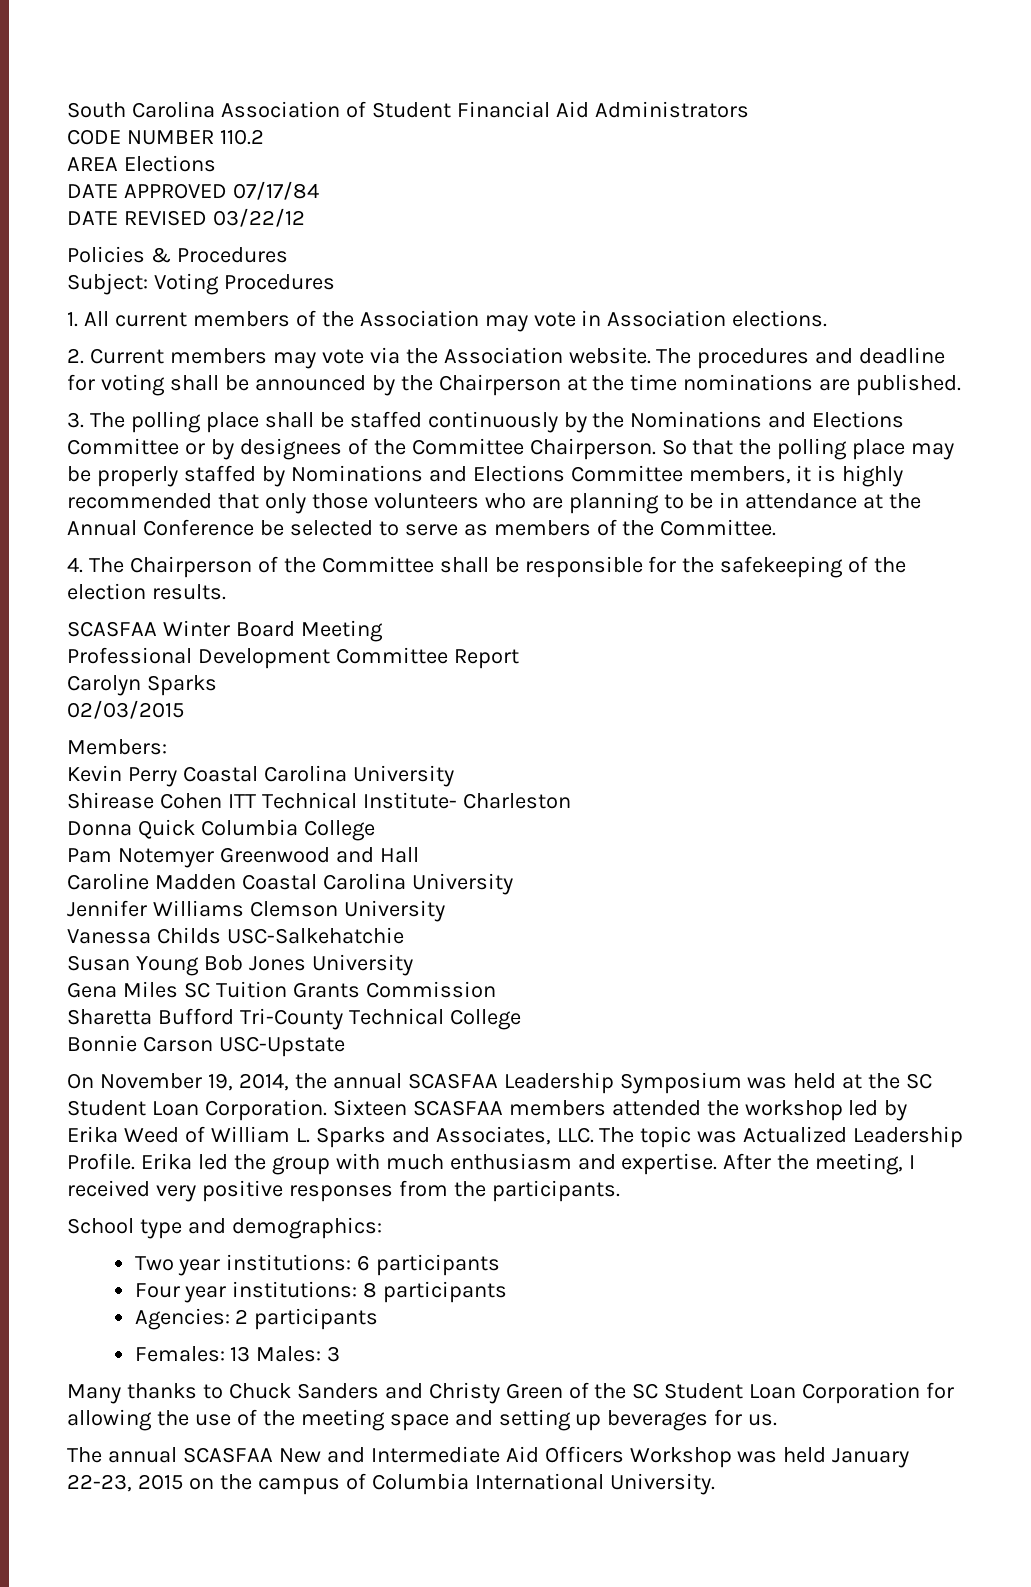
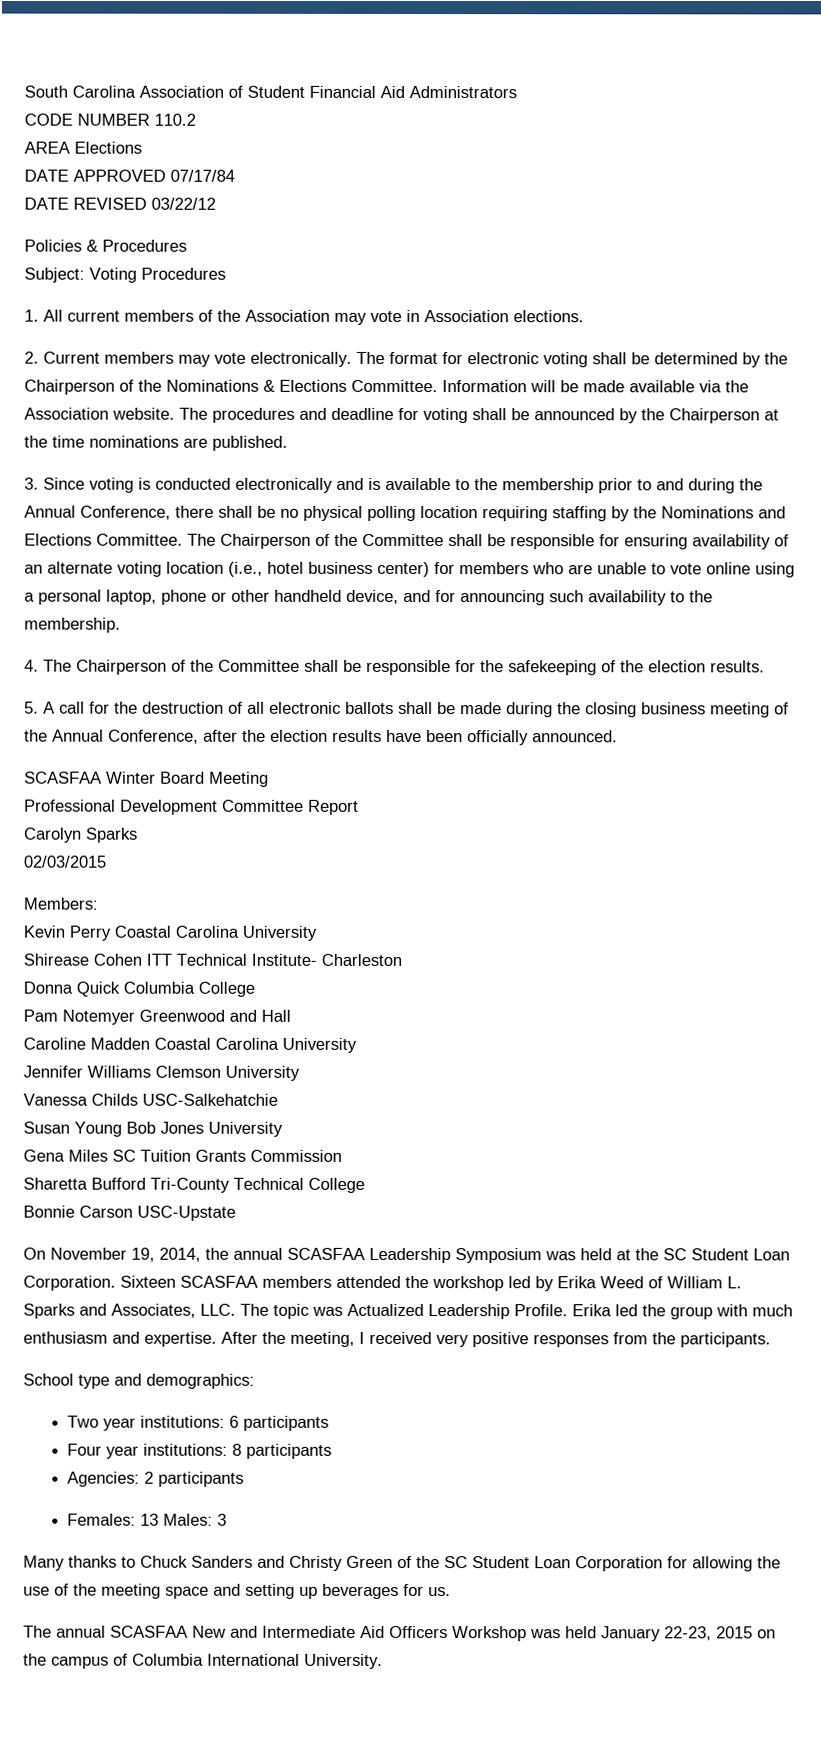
- 2. Current members may vote via the Association website.
+ 2. Current members may vote electronically. The format for electronic voting shall be determined by the Chairperson of the Nominations & Elections Committee. Information will be made available via the Association website.
- 3. The polling place shall be staffed continuously by the Nominations and Elections Committee or by designees of the Committee Chairperson. So that the polling place may be properly staffed by Nominations and Elections Committee members, it is highly recommended that only those volunteers who are planning to be in attendance at the Annual Conference be selected to serve as members of the Committee.
+ 3. Since voting is conducted electronically and is available to the membership prior to and during the Annual Conference, there shall be no physical polling location requiring staffing by the Nominations and Elections Committee. The Chairperson of the Committee shall be responsible for ensuring availability of an alternate voting location (i.e., hotel business center) for members who are unable to vote online using a personal laptop, phone or other handheld device, and for announcing such availability to the membership.
+ 5. A call for the destruction of all electronic ballots shall be made during the closing business meeting of the Annual Conference, after the election results have been officially announced.

